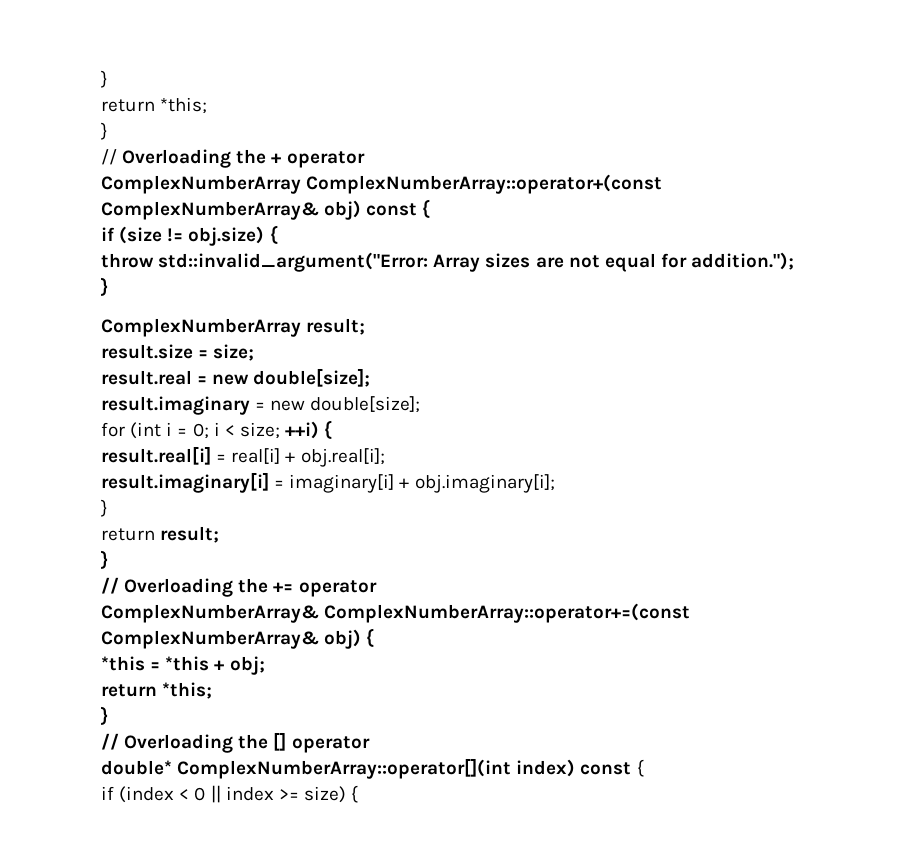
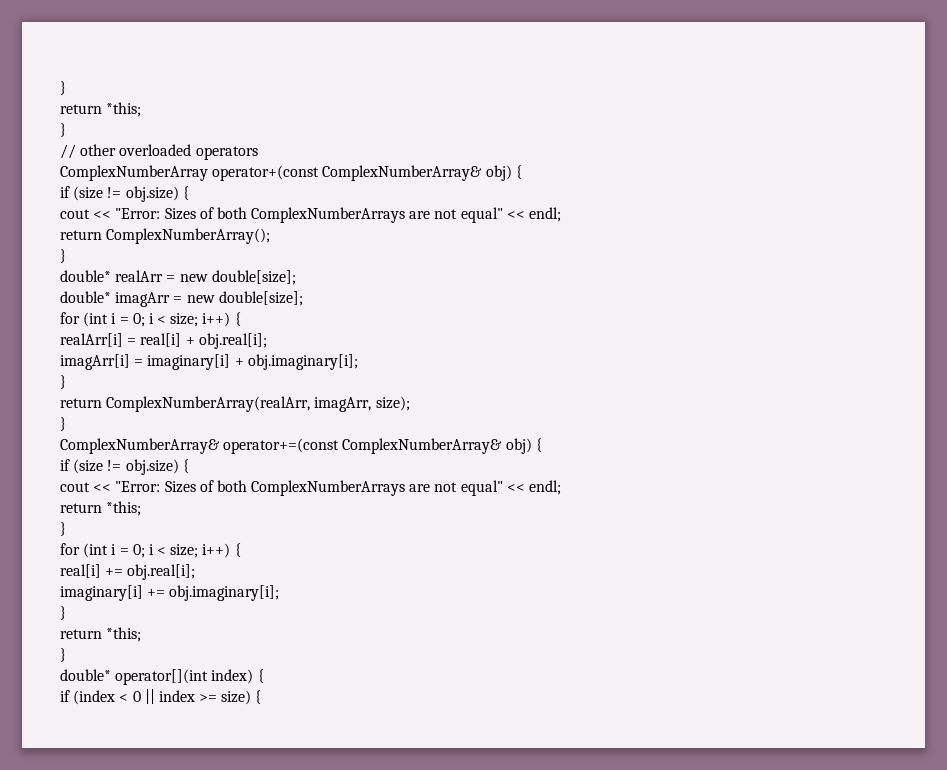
- // Overloading the + operator
- ComplexNumberArray ComplexNumberArray::operator+(const ComplexNumberArray& obj) const {
+ // other overloaded operators
+ ComplexNumberArray operator+(const ComplexNumberArray& obj) {
  if (size != obj.size) {
- throw std::invalid_argument("Error: Array sizes are not equal for addition.");
+ cout << "Error: Sizes of both ComplexNumberArrays are not equal" << endl;
+ return ComplexNumberArray();
  }
- ComplexNumberArray result;
- result.size = size;
- result.real = new double[size];
- result.imaginary = new double[size];
- for (int i = 0; i < size; ++i) {
- result.real[i] = real[i] + obj.real[i];
+ double* realArr = new double[size];
+ double* imagArr = new double[size];
+ for (int i = 0; i < size; i++) {
+ realArr[i] = real[i] + obj.real[i];
- result.imaginary[i] = imaginary[i] + obj.imaginary[i];
+ imagArr[i] = imaginary[i] + obj.imaginary[i];
- return result;
+ return ComplexNumberArray(realArr, imagArr, size);
  }
- // Overloading the += operator
- ComplexNumberArray& ComplexNumberArray::operator+=(const ComplexNumberArray& obj) {
- *this = *this + obj;
+ ComplexNumberArray& operator+=(const ComplexNumberArray& obj) {
+ if (size != obj.size) {
+ cout << "Error: Sizes of both ComplexNumberArrays are not equal" << endl;
  return *this;
  }
- // Overloading the [] operator
- double* ComplexNumberArray::operator[](int index) const {
+ for (int i = 0; i < size; i++) {
+ real[i] += obj.real[i];
+ imaginary[i] += obj.imaginary[i];
+ }
+ return *this;
+ }
+ double* operator[](int index) {

